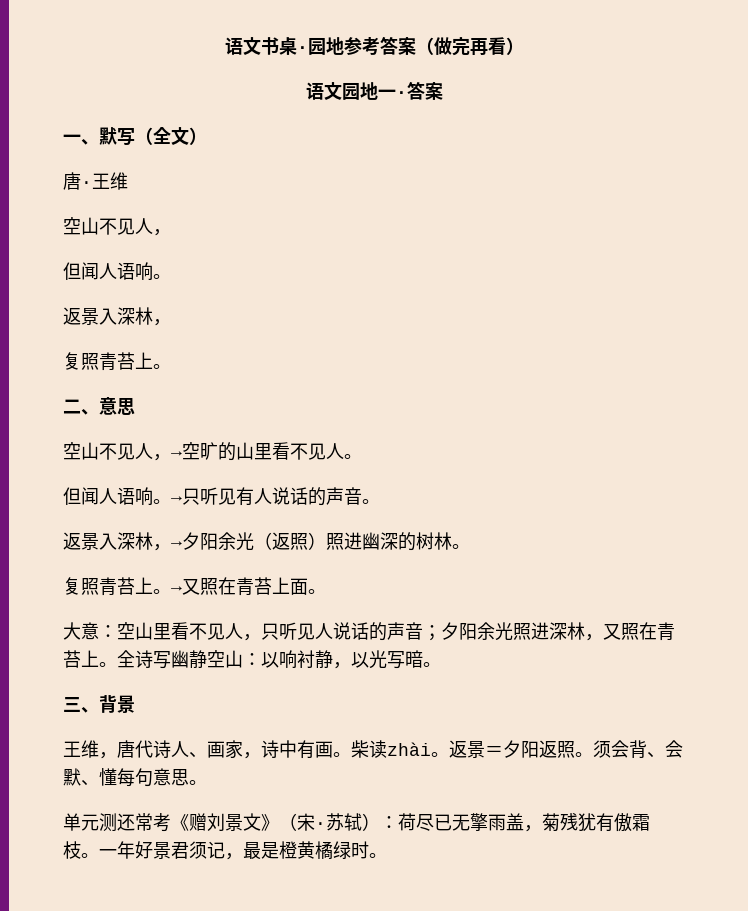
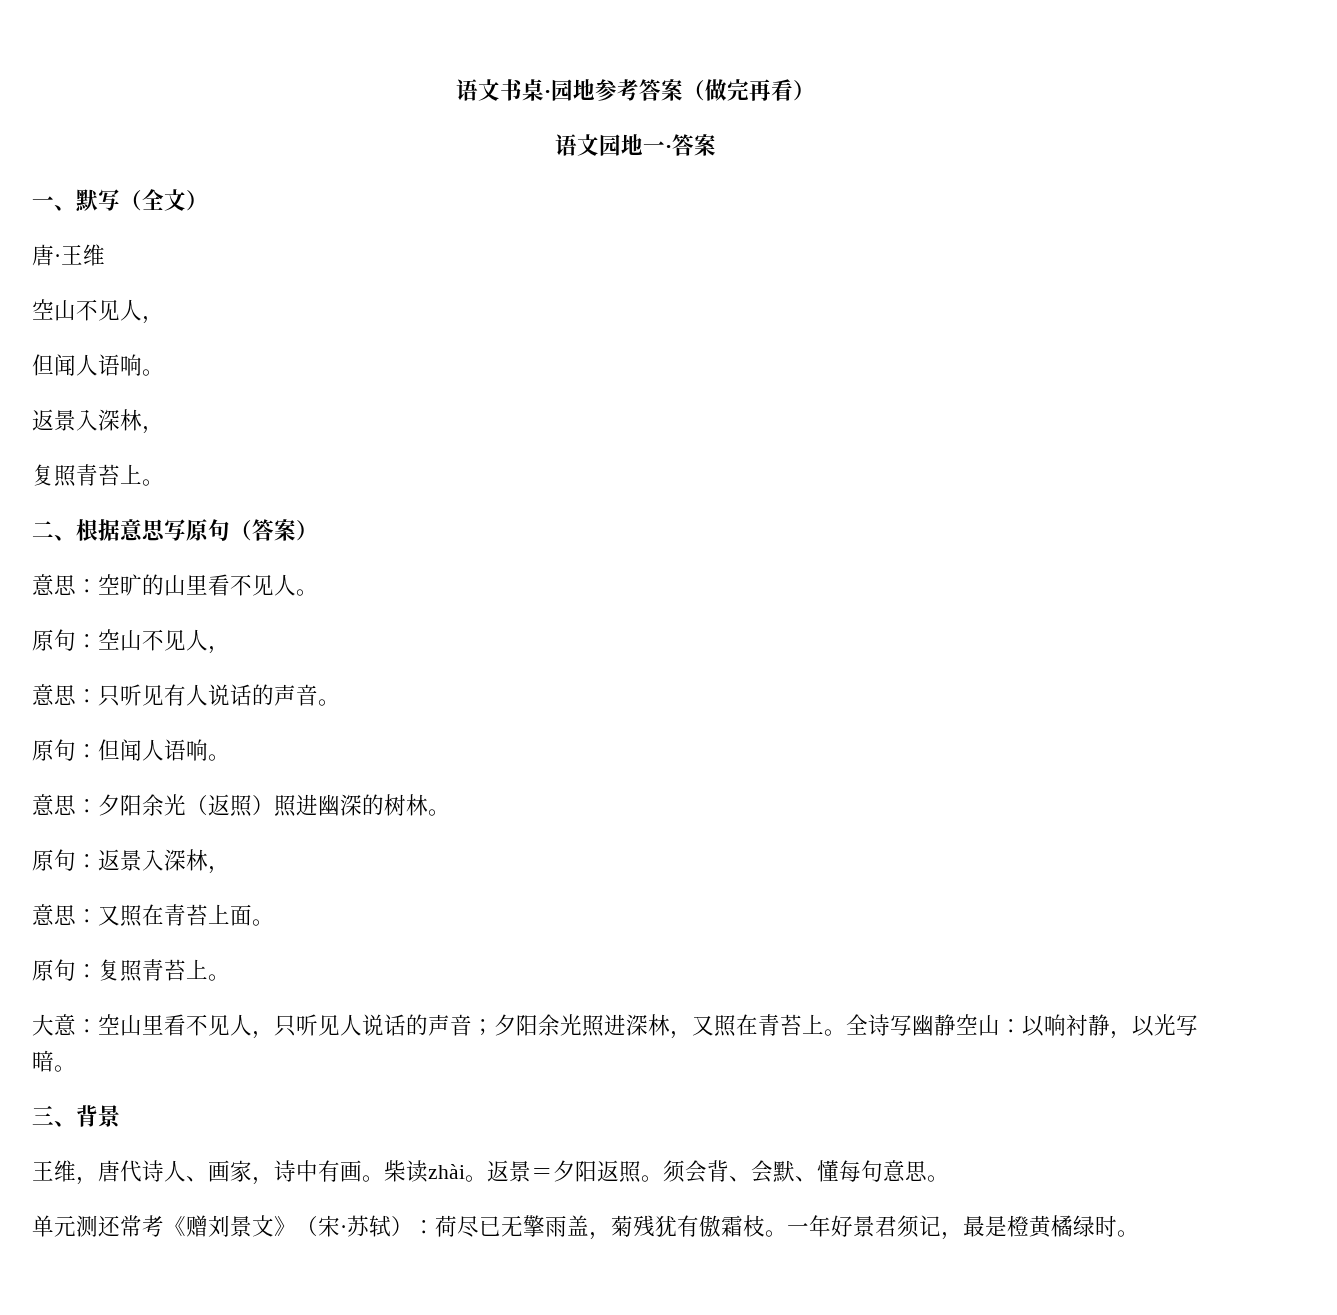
- 二、意思
- 空山不见人，→空旷的山里看不见人。
+ 二、根据意思写原句（答案）
+ 意思：空旷的山里看不见人。
- 但闻人语响。→只听见有人说话的声音。
+ 原句：空山不见人，
+ 意思：只听见有人说话的声音。
- 返景入深林，→夕阳余光（返照）照进幽深的树林。
+ 原句：但闻人语响。
+ 意思：夕阳余光（返照）照进幽深的树林。
- 复照青苔上。→又照在青苔上面。
+ 原句：返景入深林，
+ 意思：又照在青苔上面。
+ 原句：复照青苔上。

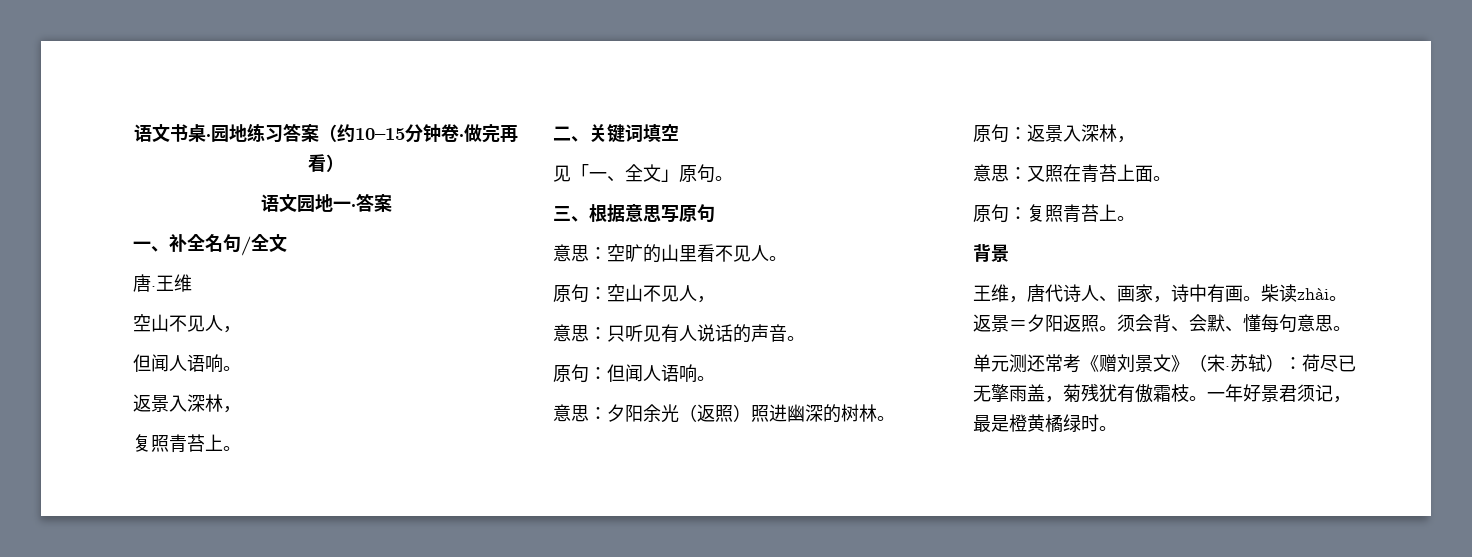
- 语文书桌·园地参考答案（做完再看）
+ 语文书桌·园地练习答案（约10–15分钟卷·做完再看）
- 一、默写（全文）
+ 一、补全名句/全文
- 二、根据意思写原句（答案）
+ 二、关键词填空
+ 见「一、全文」原句。
+ 三、根据意思写原句
- 大意：空山里看不见人，只听见人说话的声音；夕阳余光照进深林，又照在青苔上。全诗写幽静空山：以响衬静，以光写暗。
- 三、背景
+ 背景

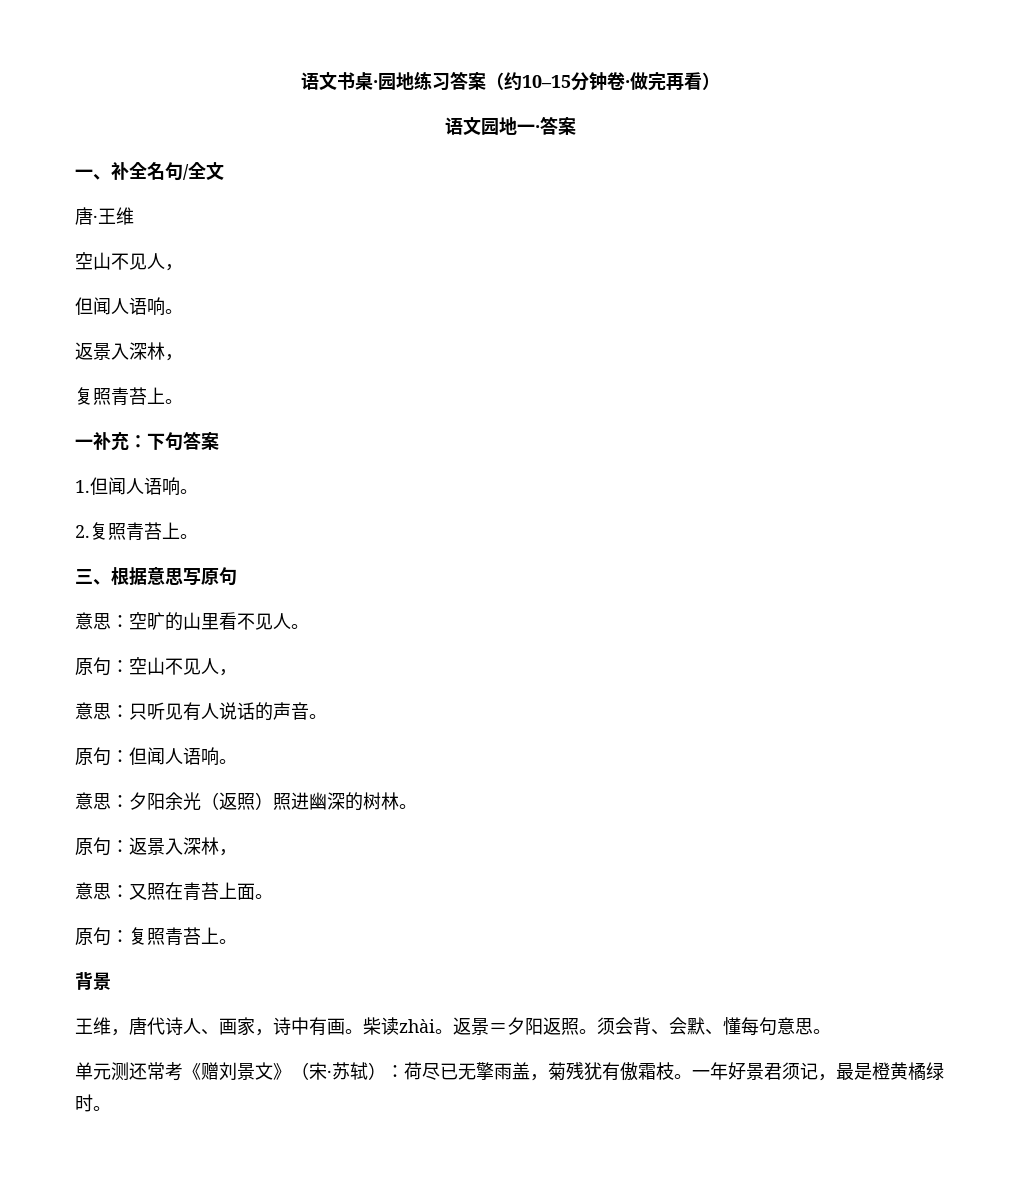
- 二、关键词填空
- 见「一、全文」原句。
+ 一补充：下句答案
+ 1.但闻人语响。
+ 2.复照青苔上。

